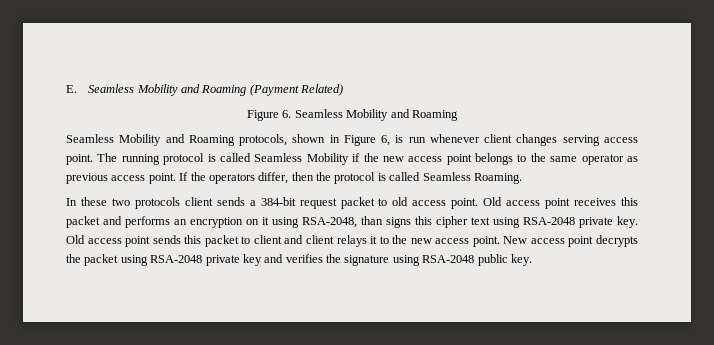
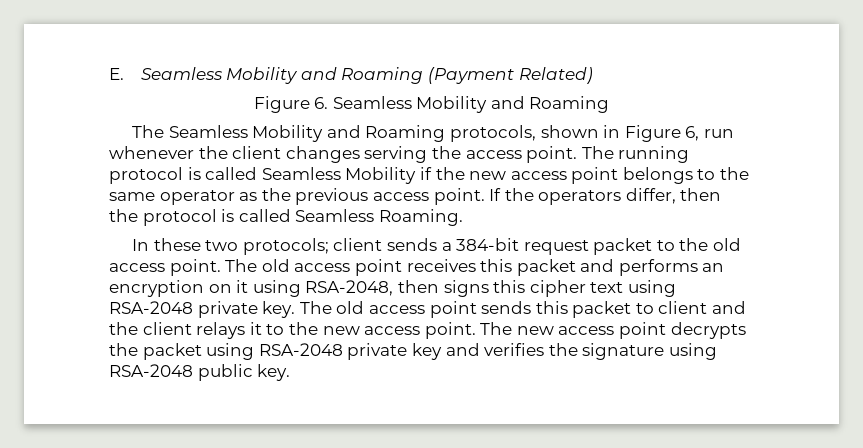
- Seamless Mobility and Roaming protocols, shown in Figure 6, is run whenever client changes serving access point.
+ The Seamless Mobility and Roaming protocols, shown in Figure 6, run whenever the client changes serving the access point.
- The running protocol is called Seamless Mobility if the new access point belongs to the same operator as previous access point.
+ The running protocol is called Seamless Mobility if the new access point belongs to the same operator as the previous access point.
- In these two protocols client sends a 384-bit request packet to old access point.
+ In these two protocols; client sends a 384-bit request packet to the old access point.
- Old access point receives this packet and performs an encryption on it using RSA-2048, than signs this cipher text using RSA-2048 private key.
+ The old access point receives this packet and performs an encryption on it using RSA-2048, then signs this cipher text using RSA-2048 private key.
- Old access point sends this packet to client and client relays it to the new access point.
+ The old access point sends this packet to client and the client relays it to the new access point.
- New access point decrypts the packet using RSA-2048 private key and verifies the signature using RSA-2048 public key.
+ The new access point decrypts the packet using RSA-2048 private key and verifies the signature using RSA-2048 public key.

